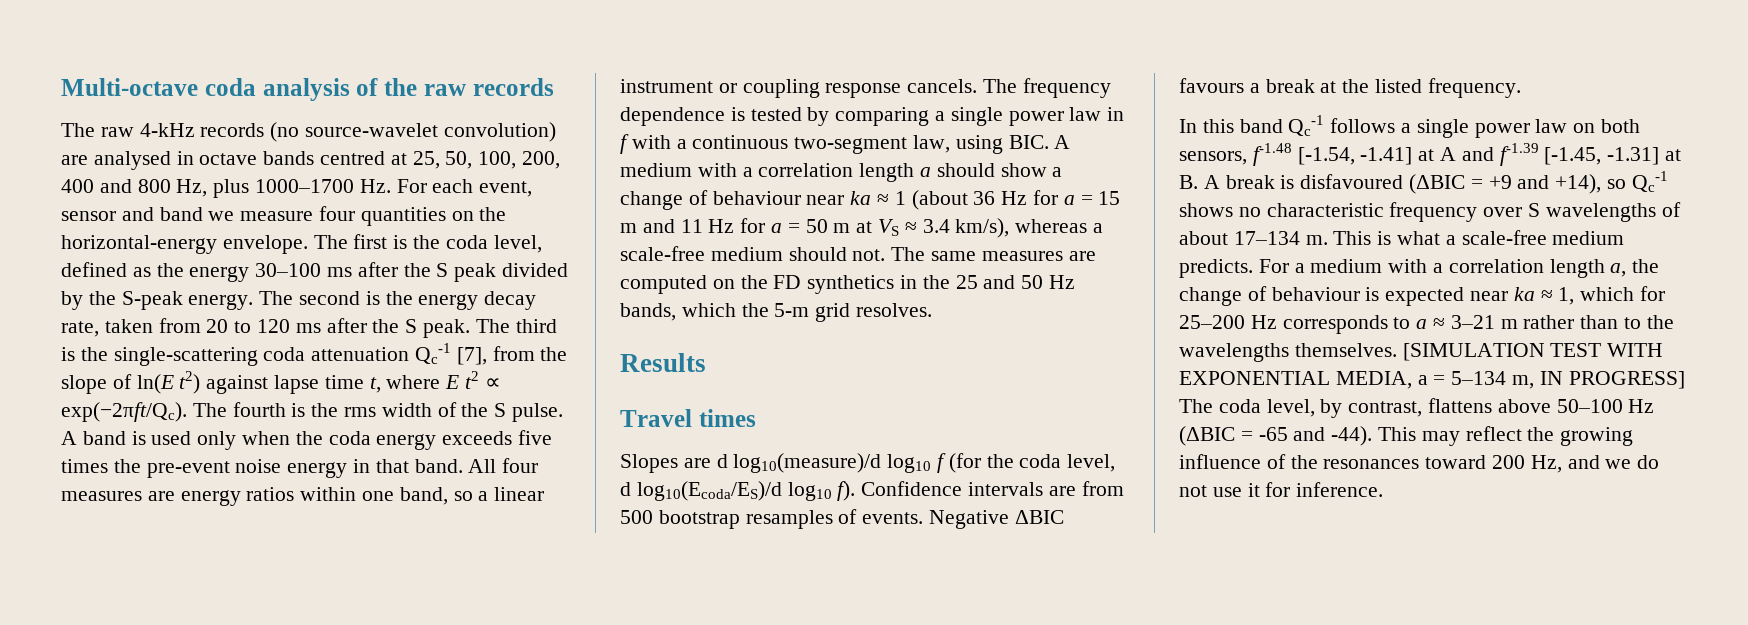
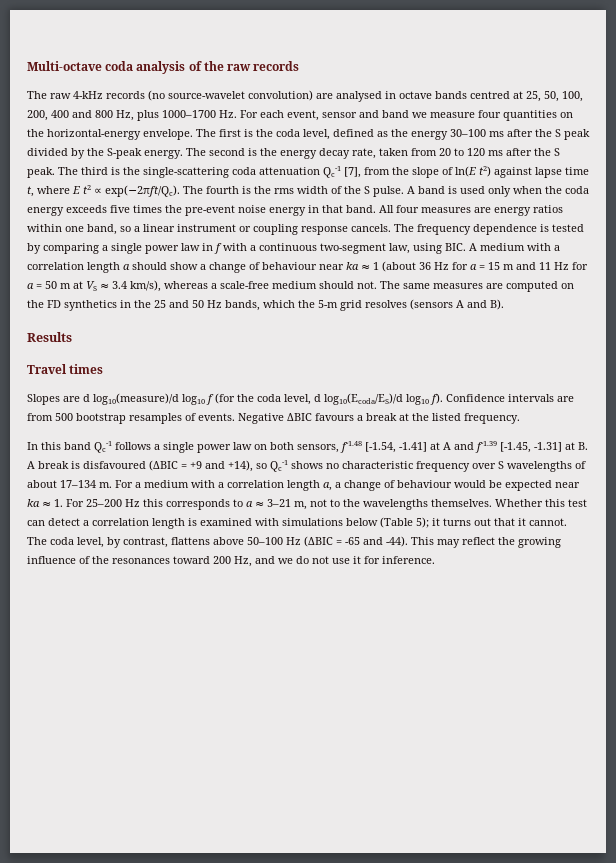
- The same measures are computed on the FD synthetics in the 25 and 50 Hz bands, which the 5-m grid resolves.
+ The same measures are computed on the FD synthetics in the 25 and 50 Hz bands, which the 5-m grid resolves (sensors A and B).
- This is what a scale-free medium predicts.
- For a medium with a correlation length a, the change of behaviour is expected near ka ≈ 1, which for 25–200 Hz corresponds to a ≈ 3–21 m rather than to the wavelengths themselves.
+ For a medium with a correlation length a, a change of behaviour would be expected near ka ≈ 1. For 25–200 Hz this corresponds to a ≈ 3–21 m, not to the wavelengths themselves.
- [SIMULATION TEST WITH EXPONENTIAL MEDIA, a = 5–134 m, IN PROGRESS] The coda level, by contrast, flattens above 50–100 Hz (ΔBIC = -65 and -44).
+ Whether this test can detect a correlation length is examined with simulations below (Table 5); it turns out that it cannot. The coda level, by contrast, flattens above 50–100 Hz (ΔBIC = -65 and -44).

